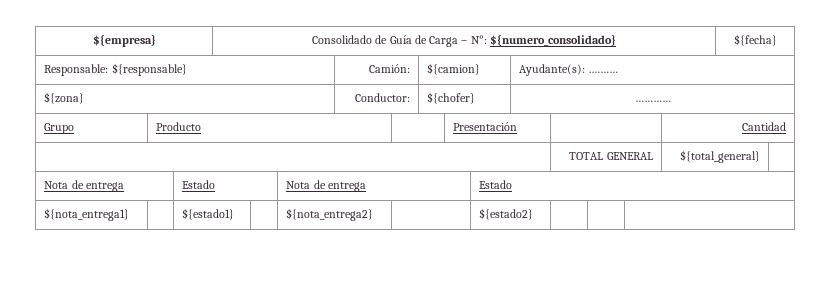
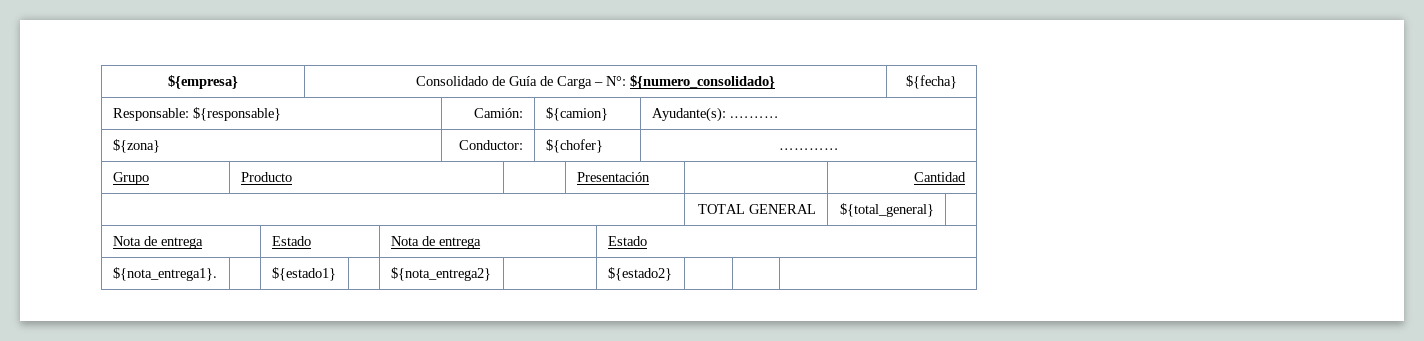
- ${nota_entrega1} | | ${estado1} | | ${nota_entrega2} | | ${estado2} | | |
+ ${nota_entrega1}. | | ${estado1} | | ${nota_entrega2} | | ${estado2} | | |

